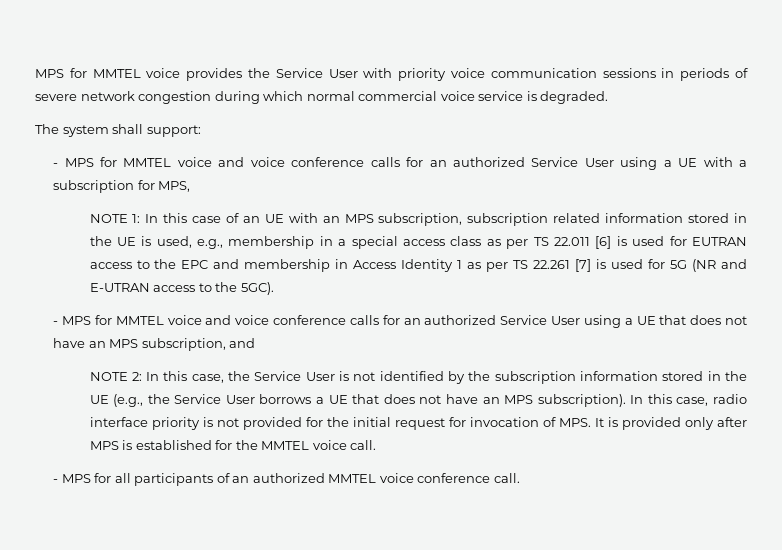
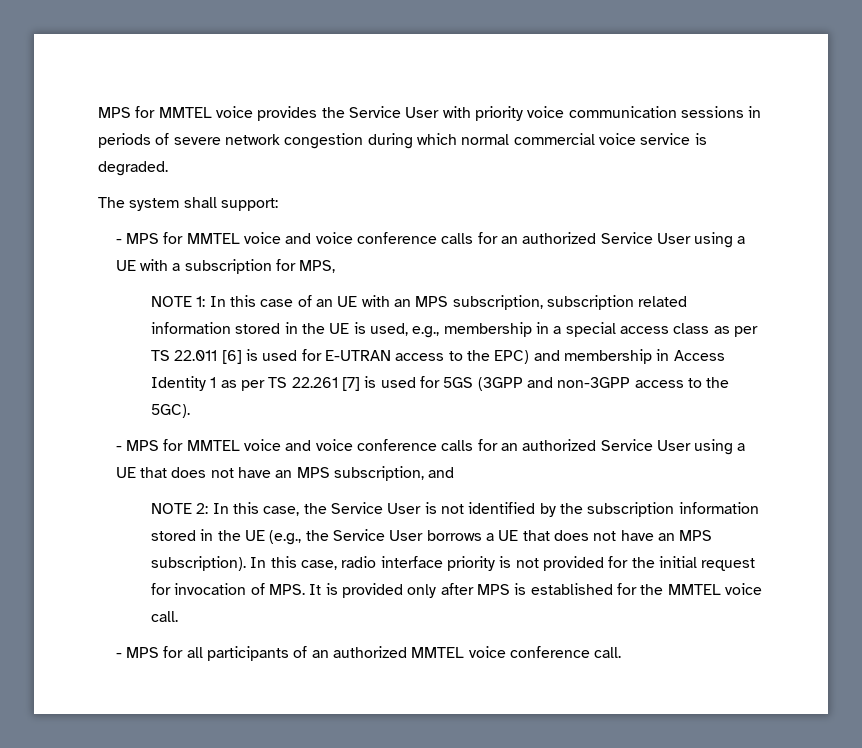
- NOTE 1: In this case of an UE with an MPS subscription, subscription related information stored in the UE is used, e.g., membership in a special access class as per TS 22.011 [6] is used for EUTRAN access to the EPC and membership in Access Identity 1 as per TS 22.261 [7] is used for 5G (NR and E-UTRAN access to the 5GC).
+ NOTE 1: In this case of an UE with an MPS subscription, subscription related information stored in the UE is used, e.g., membership in a special access class as per TS 22.011 [6] is used for E-UTRAN access to the EPC) and membership in Access Identity 1 as per TS 22.261 [7] is used for 5GS (3GPP and non-3GPP access to the 5GC).

